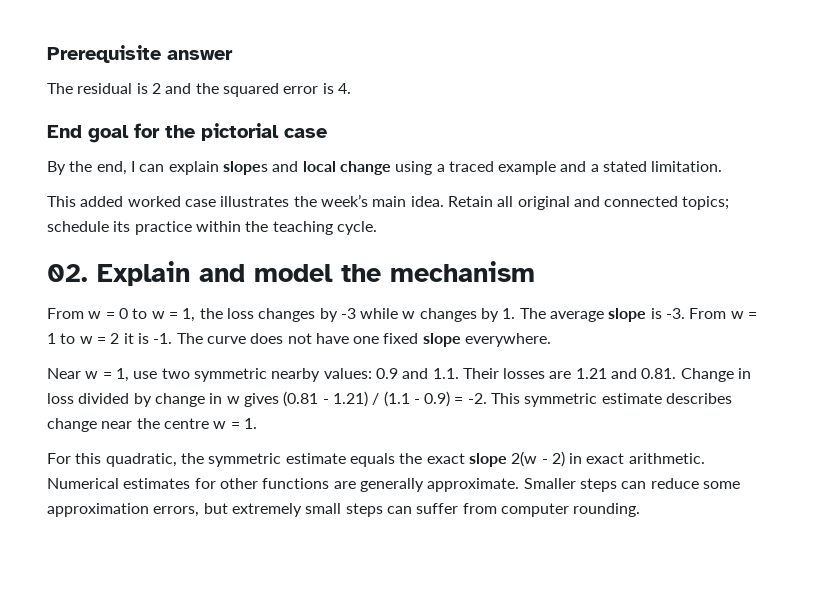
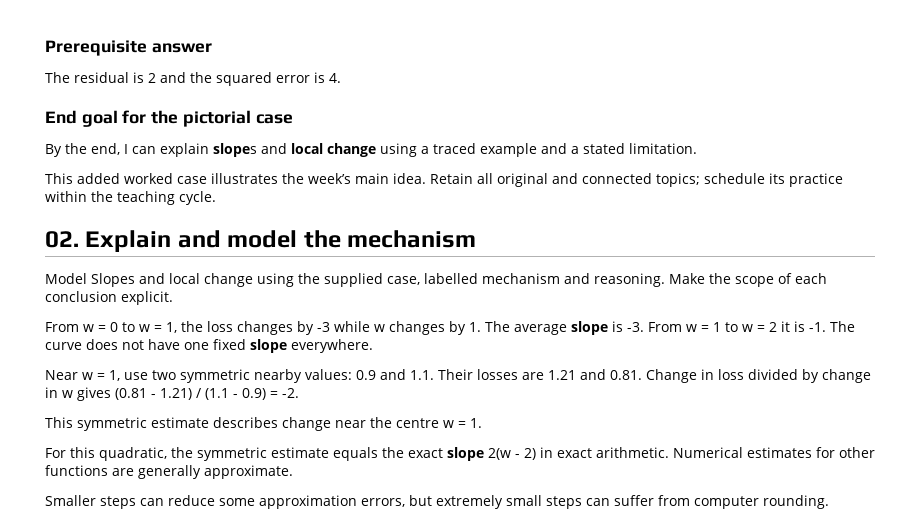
+ Model Slopes and local change using the supplied case, labelled mechanism and reasoning. Make the scope of each conclusion explicit.
- Near w = 1, use two symmetric nearby values: 0.9 and 1.1. Their losses are 1.21 and 0.81. Change in loss divided by change in w gives (0.81 - 1.21) / (1.1 - 0.9) = -2. This symmetric estimate describes change near the centre w = 1.
+ Near w = 1, use two symmetric nearby values: 0.9 and 1.1. Their losses are 1.21 and 0.81. Change in loss divided by change in w gives (0.81 - 1.21) / (1.1 - 0.9) = -2.
+ This symmetric estimate describes change near the centre w = 1.
- Numerical estimates for other functions are generally approximate. Smaller steps can reduce some approximation errors, but extremely small steps can suffer from computer rounding.
+ Numerical estimates for other functions are generally approximate.
+ Smaller steps can reduce some approximation errors, but extremely small steps can suffer from computer rounding.

